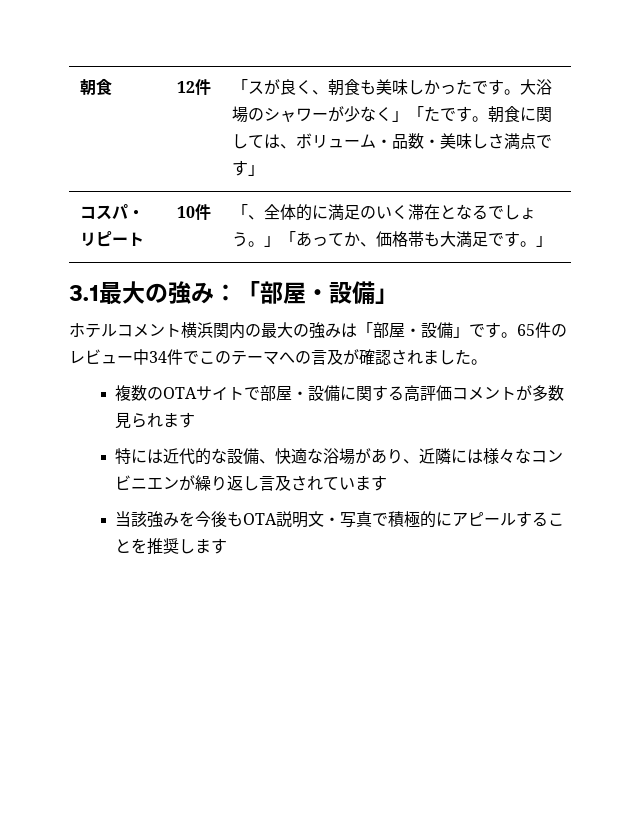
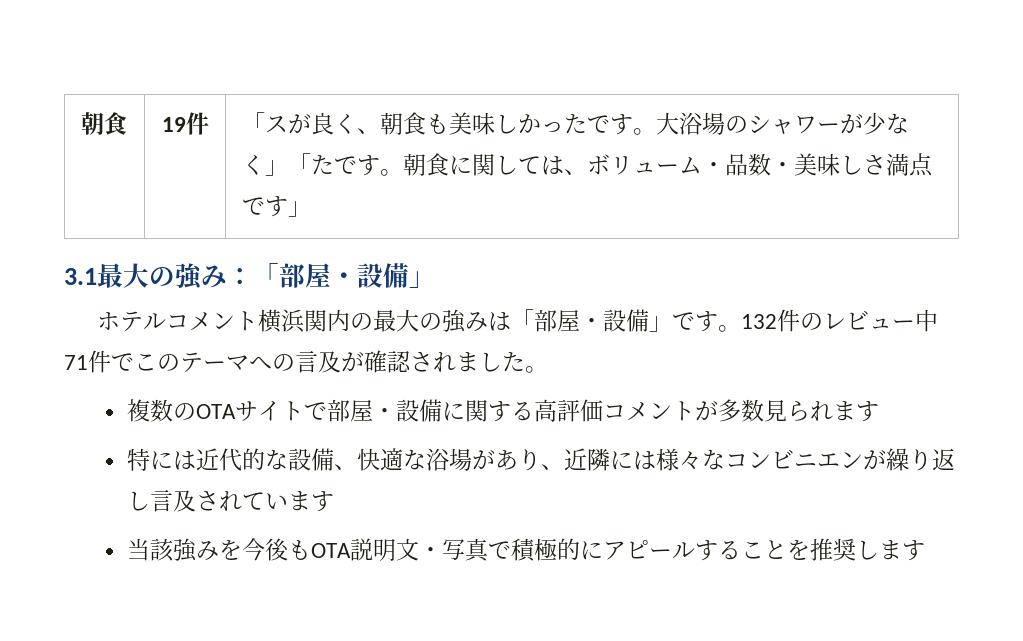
- 朝食 | 12件 | 「スが良く、朝食も美味しかったです。大浴場のシャワーが少なく」「たです。朝食に関しては、ボリューム・品数・美味しさ満点です」
+ 朝食 | 19件 | 「スが良く、朝食も美味しかったです。大浴場のシャワーが少なく」「たです。朝食に関しては、ボリューム・品数・美味しさ満点です」
- コスパ・リピート | 10件 | 「、全体的に満足のいく滞在となるでしょう。」「あってか、価格帯も大満足です。」
- 65件のレビュー中34件でこのテーマへの言及が確認されました。
+ 132件のレビュー中71件でこのテーマへの言及が確認されました。

